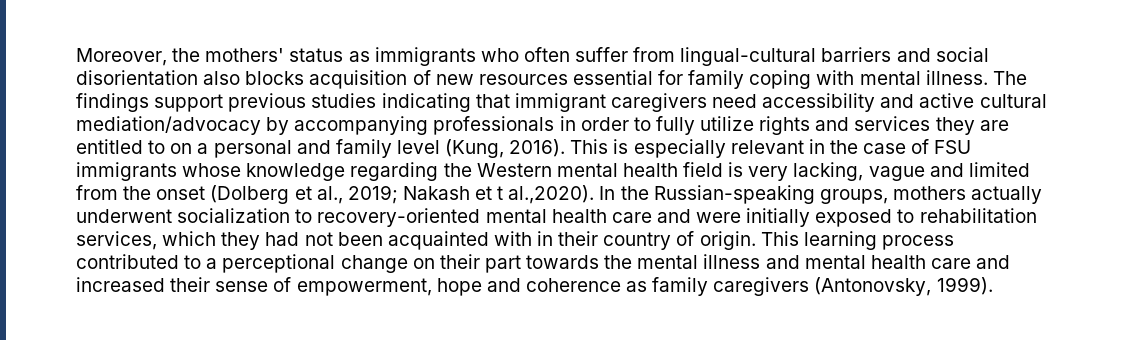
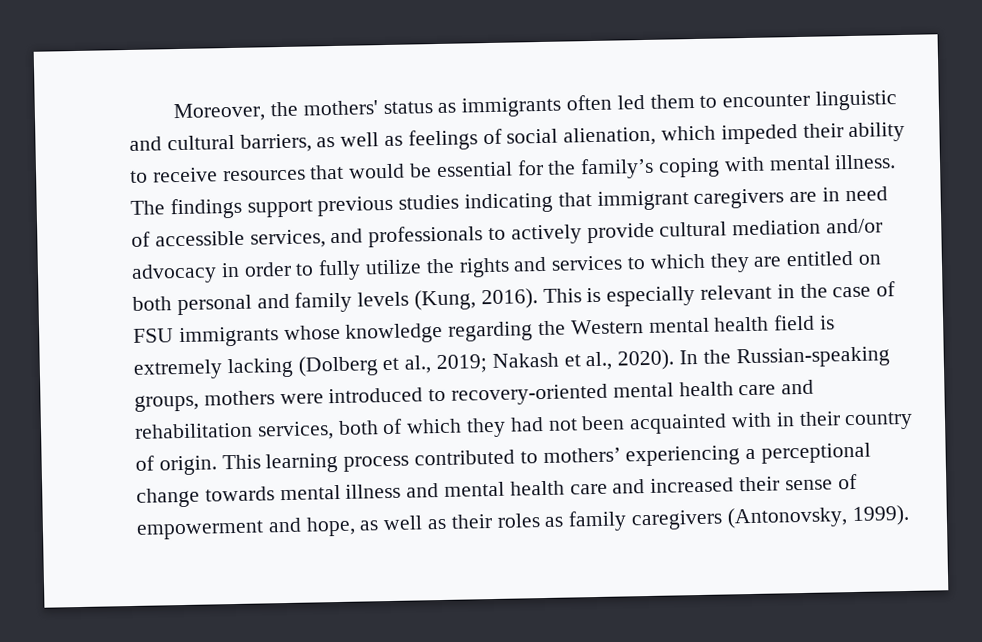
- Moreover, the mothers' status as immigrants who often suffer from lingual-cultural barriers and social disorientation also blocks acquisition of new resources essential for family coping with mental illness.
+ Moreover, the mothers' status as immigrants often led them to encounter linguistic and cultural barriers, as well as feelings of social alienation, which impeded their ability to receive resources that would be essential for the family’s coping with mental illness.
- The findings support previous studies indicating that immigrant caregivers need accessibility and active cultural mediation/advocacy by accompanying professionals in order to fully utilize rights and services they are entitled to on a personal and family level (Kung, 2016).
+ The findings support previous studies indicating that immigrant caregivers are in need of accessible services, and professionals to actively provide cultural mediation and/or advocacy in order to fully utilize the rights and services to which they are entitled on both personal and family levels (Kung, 2016).
- This is especially relevant in the case of FSU immigrants whose knowledge regarding the Western mental health field is very lacking, vague and limited from the onset (Dolberg et al., 2019; Nakash et t al.,2020). In the Russian-speaking groups, mothers actually underwent socialization to recovery-oriented mental health care and were initially exposed to rehabilitation services, which they had not been acquainted with in their country of origin.
+ This is especially relevant in the case of FSU immigrants whose knowledge regarding the Western mental health field is extremely lacking (Dolberg et al., 2019; Nakash et al., 2020). In the Russian-speaking groups, mothers were introduced to recovery-oriented mental health care and rehabilitation services, both of which they had not been acquainted with in their country of origin.
- This learning process contributed to a perceptional change on their part towards the mental illness and mental health care and increased their sense of empowerment, hope and coherence as family caregivers (Antonovsky, 1999).
+ This learning process contributed to mothers’ experiencing a perceptional change towards mental illness and mental health care and increased their sense of empowerment and hope, as well as their roles as family caregivers (Antonovsky, 1999).

